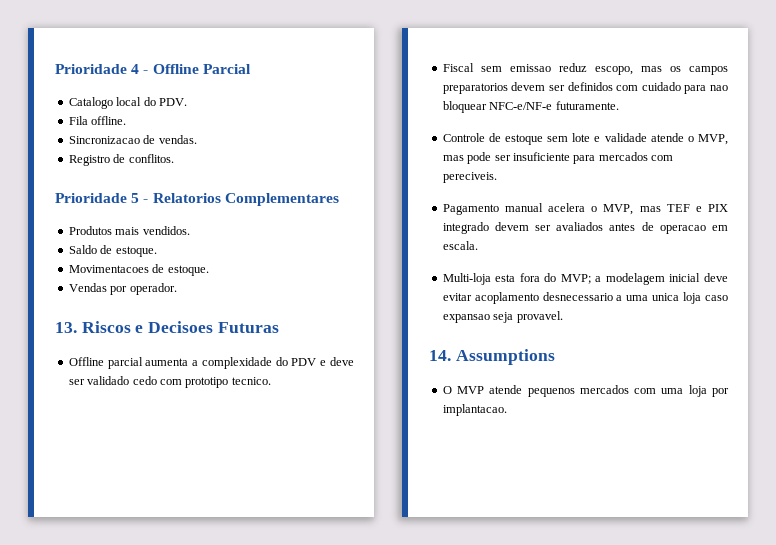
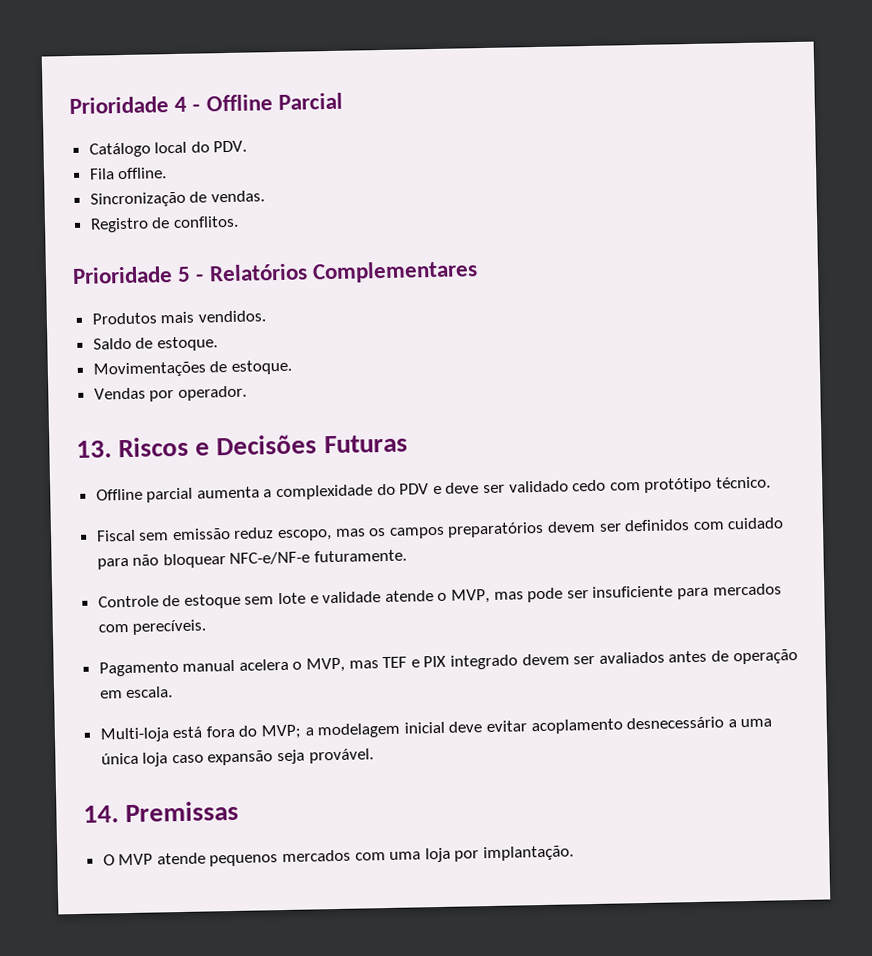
- Catalogo local do PDV.
+ Catálogo local do PDV.
- Sincronizacao de vendas.
+ Sincronização de vendas.
- Prioridade 5 - Relatorios Complementares
+ Prioridade 5 - Relatórios Complementares
- Movimentacoes de estoque.
+ Movimentações de estoque.
- 13. Riscos e Decisoes Futuras
+ 13. Riscos e Decisões Futuras
- Offline parcial aumenta a complexidade do PDV e deve ser validado cedo com prototipo tecnico.
+ Offline parcial aumenta a complexidade do PDV e deve ser validado cedo com protótipo técnico.
- Fiscal sem emissao reduz escopo, mas os campos preparatorios devem ser definidos com cuidado para nao bloquear NFC-e/NF-e futuramente.
+ Fiscal sem emissão reduz escopo, mas os campos preparatórios devem ser definidos com cuidado para não bloquear NFC-e/NF-e futuramente.
- Controle de estoque sem lote e validade atende o MVP, mas pode ser insuficiente para mercados com pereciveis.
+ Controle de estoque sem lote e validade atende o MVP, mas pode ser insuficiente para mercados com perecíveis.
- Pagamento manual acelera o MVP, mas TEF e PIX integrado devem ser avaliados antes de operacao em escala.
+ Pagamento manual acelera o MVP, mas TEF e PIX integrado devem ser avaliados antes de operação em escala.
- Multi-loja esta fora do MVP; a modelagem inicial deve evitar acoplamento desnecessario a uma unica loja caso expansao seja provavel.
+ Multi-loja está fora do MVP; a modelagem inicial deve evitar acoplamento desnecessário a uma única loja caso expansão seja provável.
- 14. Assumptions
+ 14. Premissas
- O MVP atende pequenos mercados com uma loja por implantacao.
+ O MVP atende pequenos mercados com uma loja por implantação.

